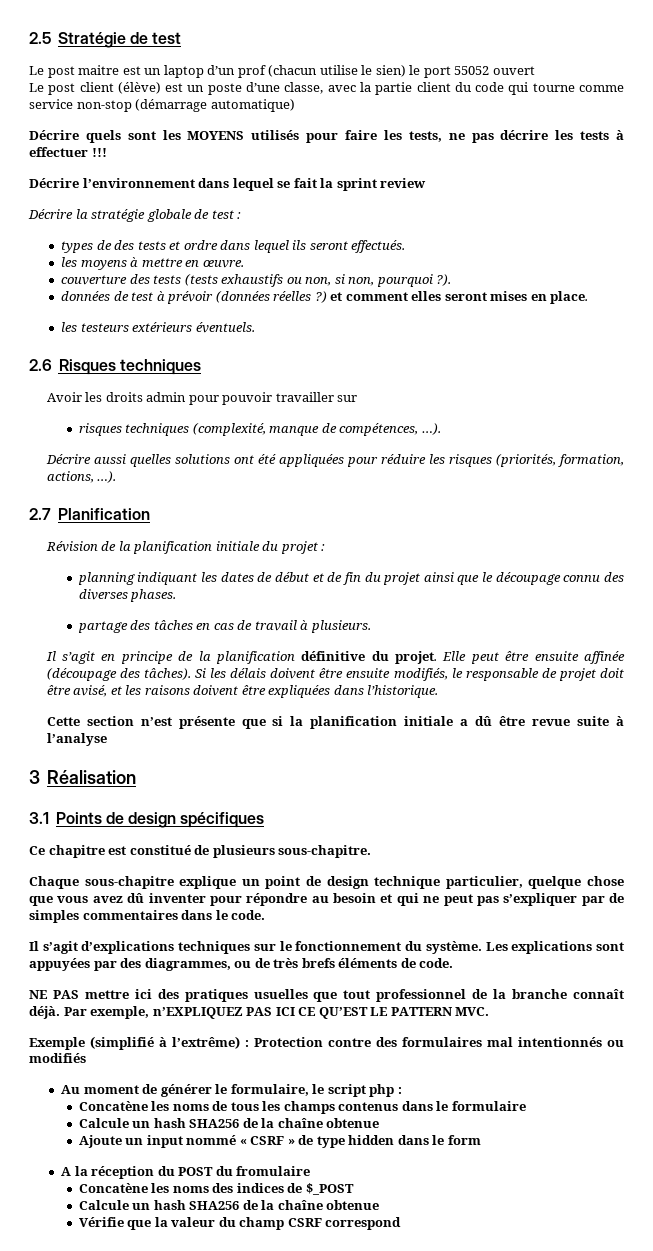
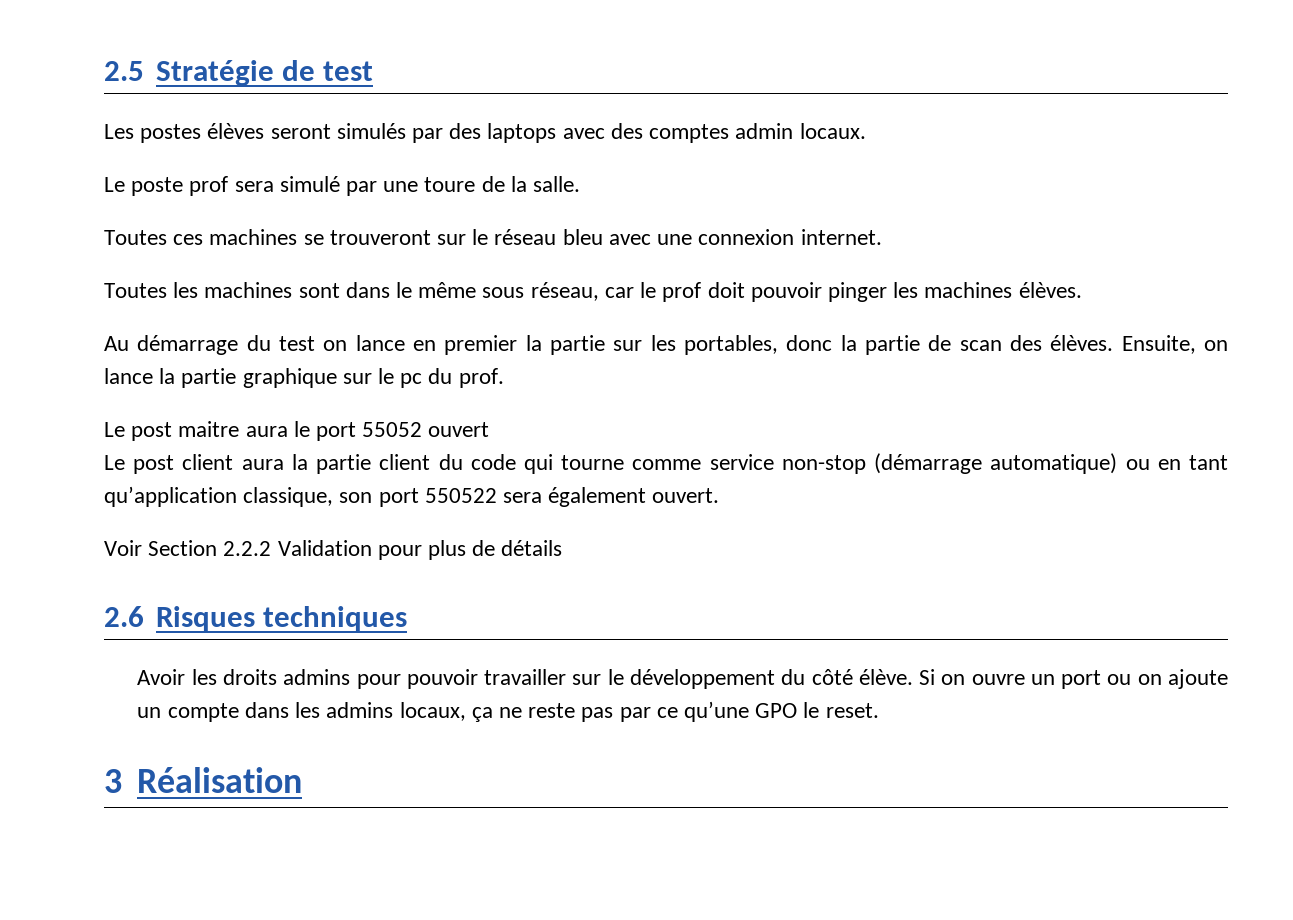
- Le post maitre est un laptop d’un prof (chacun utilise le sien) le port 55052 ouvert
+ Les postes élèves seront simulés par des laptops avec des comptes admin locaux.
+ Le poste prof sera simulé par une toure de la salle.
+ Toutes ces machines se trouveront sur le réseau bleu avec une connexion internet.
+ Toutes les machines sont dans le même sous réseau, car le prof doit pouvoir pinger les machines élèves.
+ Au démarrage du test on lance en premier la partie sur les portables, donc la partie de scan des élèves. Ensuite, on lance la partie graphique sur le pc du prof.
+ Le post maitre aura le port 55052 ouvert
- Le post client (élève) est un poste d’une classe, avec la partie client du code qui tourne comme service non-stop (démarrage automatique)
- Décrire quels sont les MOYENS utilisés pour faire les tests, ne pas décrire les tests à effectuer !!!
- Décrire l’environnement dans lequel se fait la sprint review
- Décrire la stratégie globale de test :
- types de des tests et ordre dans lequel ils seront effectués.
- les moyens à mettre en œuvre.
- couverture des tests (tests exhaustifs ou non, si non, pourquoi ?).
- données de test à prévoir (données réelles ?) et comment elles seront mises en place.
- les testeurs extérieurs éventuels.
+ Le post client aura la partie client du code qui tourne comme service non-stop (démarrage automatique) ou en tant qu’application classique, son port 550522 sera également ouvert.
+ Voir Section 2.2.2 Validation pour plus de détails
- Avoir les droits admin pour pouvoir travailler sur
- risques techniques (complexité, manque de compétences, …).
- Décrire aussi quelles solutions ont été appliquées pour réduire les risques (priorités, formation, actions, …).
- 2.7 Planification
- Révision de la planification initiale du projet :
- planning indiquant les dates de début et de fin du projet ainsi que le découpage connu des diverses phases.
- partage des tâches en cas de travail à plusieurs.
- Il s’agit en principe de la planification définitive du projet. Elle peut être ensuite affinée (découpage des tâches). Si les délais doivent être ensuite modifiés, le responsable de projet doit être avisé, et les raisons doivent être expliquées dans l’historique.
- Cette section n’est présente que si la planification initiale a dû être revue suite à l’analyse
+ Avoir les droits admins pour pouvoir travailler sur le développement du côté élève. Si on ouvre un port ou on ajoute un compte dans les admins locaux, ça ne reste pas par ce qu’une GPO le reset.
  3 Réalisation
- 3.1 Points de design spécifiques
- Ce chapitre est constitué de plusieurs sous-chapitre.
- Chaque sous-chapitre explique un point de design technique particulier, quelque chose que vous avez dû inventer pour répondre au besoin et qui ne peut pas s’expliquer par de simples commentaires dans le code.
- Il s’agit d’explications techniques sur le fonctionnement du système. Les explications sont appuyées par des diagrammes, ou de très brefs éléments de code.
- NE PAS mettre ici des pratiques usuelles que tout professionnel de la branche connaît déjà. Par exemple, n’EXPLIQUEZ PAS ICI CE QU’EST LE PATTERN MVC.
- Exemple (simplifié à l’extrême) : Protection contre des formulaires mal intentionnés ou modifiés
- Au moment de générer le formulaire, le script php :
- Concatène les noms de tous les champs contenus dans le formulaire
- Calcule un hash SHA256 de la chaîne obtenue
- Ajoute un input nommé « CSRF » de type hidden dans le form
- A la réception du POST du fromulaire
- Concatène les noms des indices de $_POST
- Calcule un hash SHA256 de la chaîne obtenue
- Vérifie que la valeur du champ CSRF correspond

